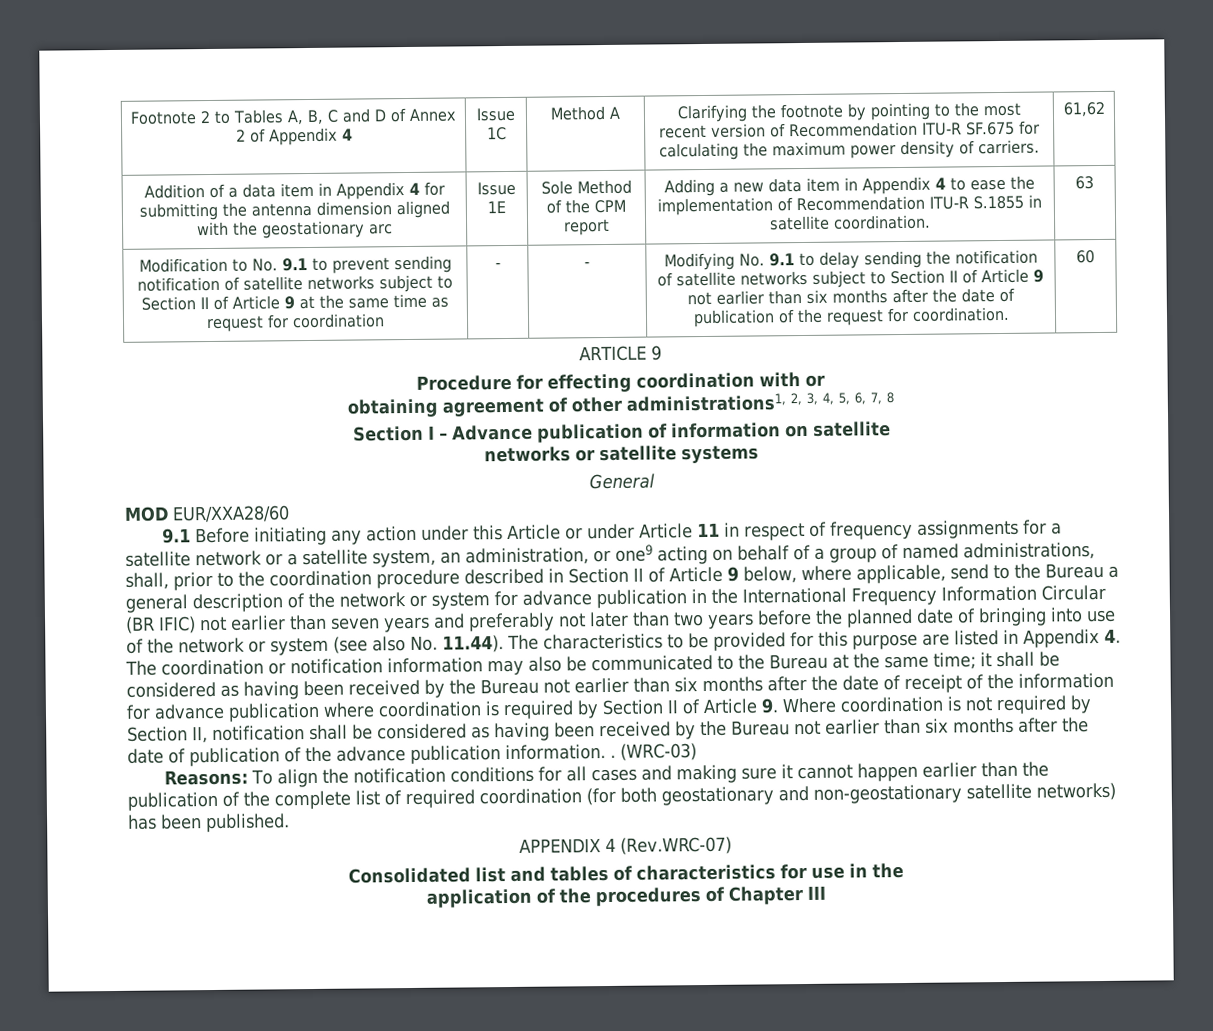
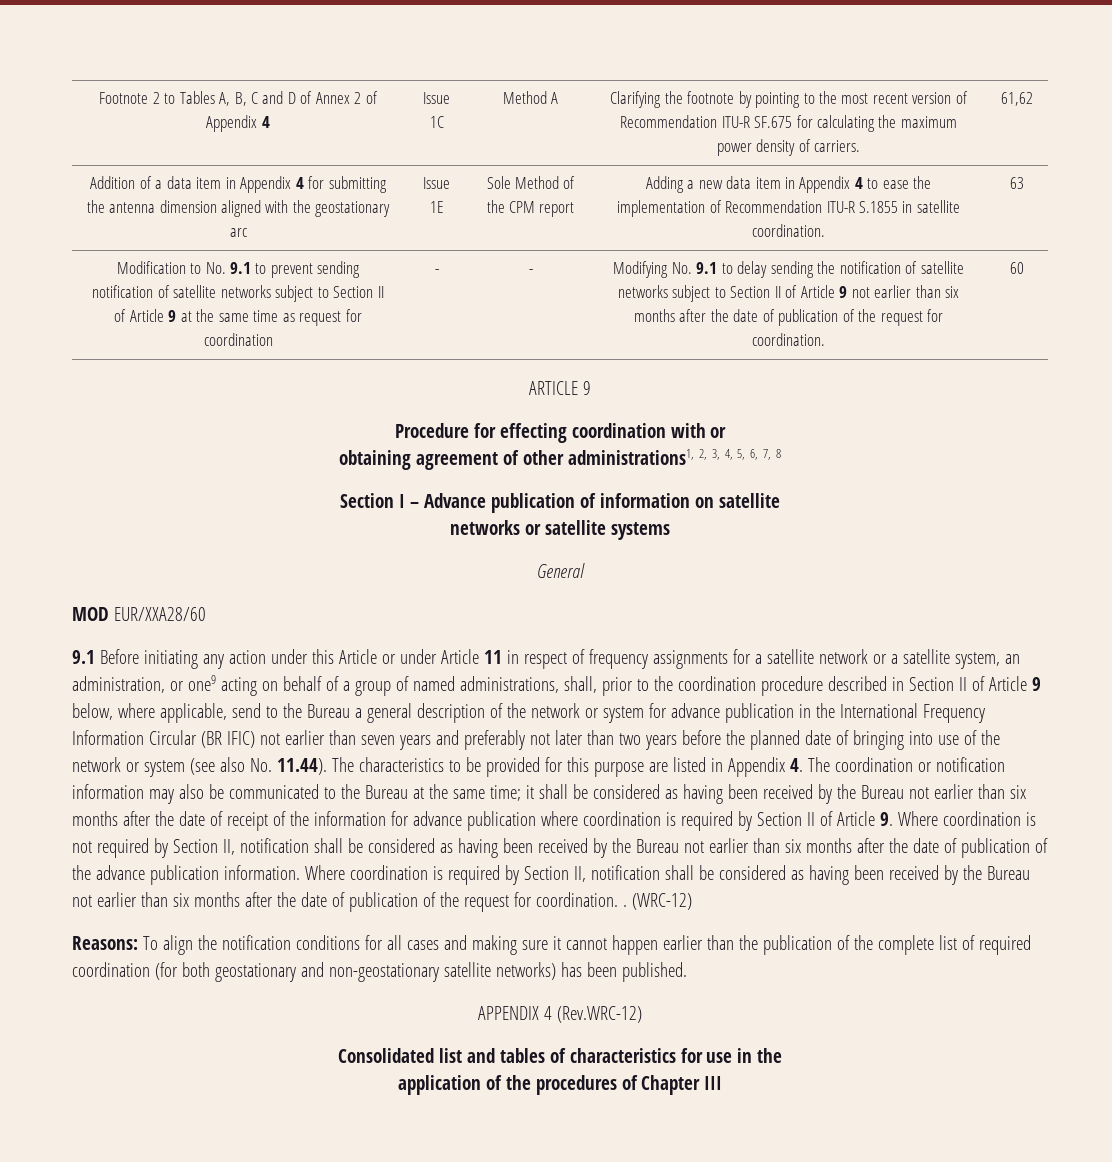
- it shall be considered as having been received by the Bureau not earlier than six months after the date of receipt of the information for advance publication where coordination is required by Section II of Article 9. Where coordination is not required by Section II, notification shall be considered as having been received by the Bureau not earlier than six months after the date of publication of the advance publication information. . (WRC-03)
+ it shall be considered as having been received by the Bureau not earlier than six months after the date of receipt of the information for advance publication where coordination is required by Section II of Article 9. Where coordination is not required by Section II, notification shall be considered as having been received by the Bureau not earlier than six months after the date of publication of the advance publication information. Where coordination is required by Section II, notification shall be considered as having been received by the Bureau not earlier than six months after the date of publication of the request for coordination. . (WRC-12)
- APPENDIX 4 (Rev.WRC-07)
+ APPENDIX 4 (Rev.WRC-12)

